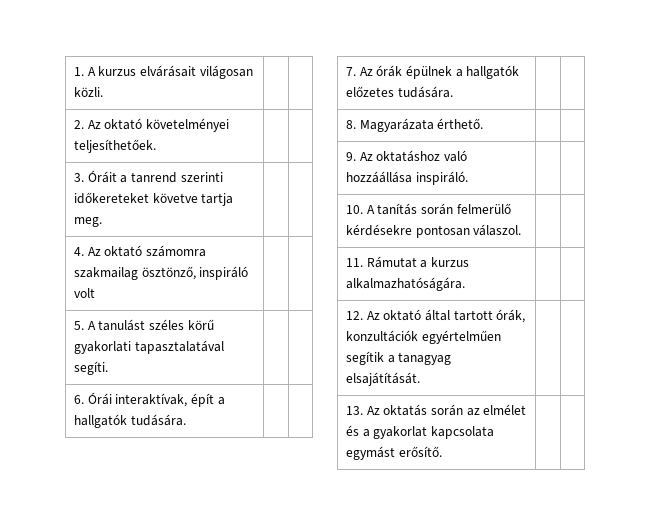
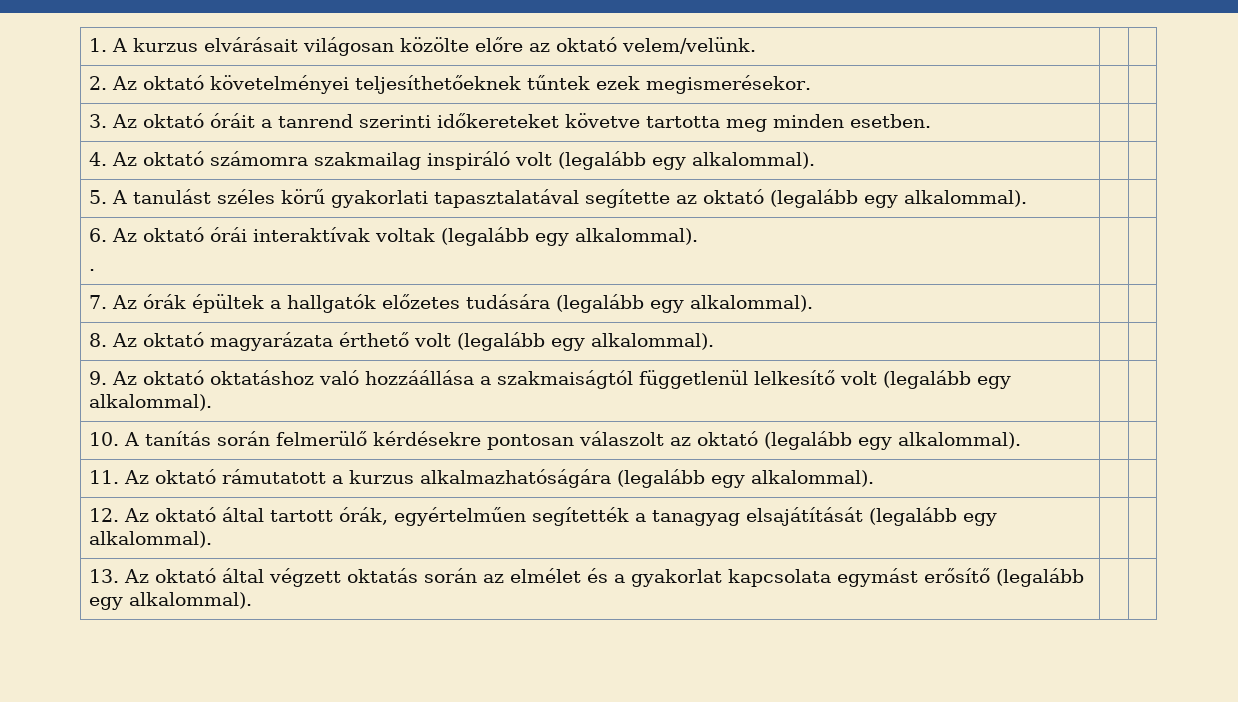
- 1. A kurzus elvárásait világosan közli. | |
+ 1. A kurzus elvárásait világosan közölte előre az oktató velem/velünk. | |
- 2. Az oktató követelményei teljesíthetőek. | |
- 3. Óráit a tanrend szerinti időkereteket követve tartja meg. | |
+ 2. Az oktató követelményei teljesíthetőeknek tűntek ezek megismerésekor. | |
+ 3. Az oktató óráit a tanrend szerinti időkereteket követve tartotta meg minden esetben. | |
- 4. Az oktató számomra szakmailag ösztönző, inspiráló volt | |
+ 4. Az oktató számomra szakmailag inspiráló volt (legalább egy alkalommal). | |
- 5. A tanulást széles körű gyakorlati tapasztalatával segíti. | |
- 6. Órái interaktívak, épít a hallgatók tudására. | |
+ 5. A tanulást széles körű gyakorlati tapasztalatával segítette az oktató (legalább egy alkalommal). | |
+ 6. Az oktató órái interaktívak voltak (legalább egy alkalommal).
+ . | |
- 7. Az órák épülnek a hallgatók előzetes tudására. | |
- 8. Magyarázata érthető. | |
+ 7. Az órák épültek a hallgatók előzetes tudására (legalább egy alkalommal). | |
+ 8. Az oktató magyarázata érthető volt (legalább egy alkalommal). | |
- 9. Az oktatáshoz való hozzáállása inspiráló. | |
+ 9. Az oktató oktatáshoz való hozzáállása a szakmaiságtól függetlenül lelkesítő volt (legalább egy alkalommal). | |
- 10. A tanítás során felmerülő kérdésekre pontosan válaszol. | |
- 11. Rámutat a kurzus alkalmazhatóságára. | |
+ 10. A tanítás során felmerülő kérdésekre pontosan válaszolt az oktató (legalább egy alkalommal). | |
+ 11. Az oktató rámutatott a kurzus alkalmazhatóságára (legalább egy alkalommal). | |
- 12. Az oktató által tartott órák, konzultációk egyértelműen segítik a tanagyag elsajátítását. | |
+ 12. Az oktató által tartott órák, egyértelműen segítették a tanagyag elsajátítását (legalább egy alkalommal). | |
- 13. Az oktatás során az elmélet és a gyakorlat kapcsolata egymást erősítő. | |
+ 13. Az oktató által végzett oktatás során az elmélet és a gyakorlat kapcsolata egymást erősítő (legalább egy alkalommal). | |

